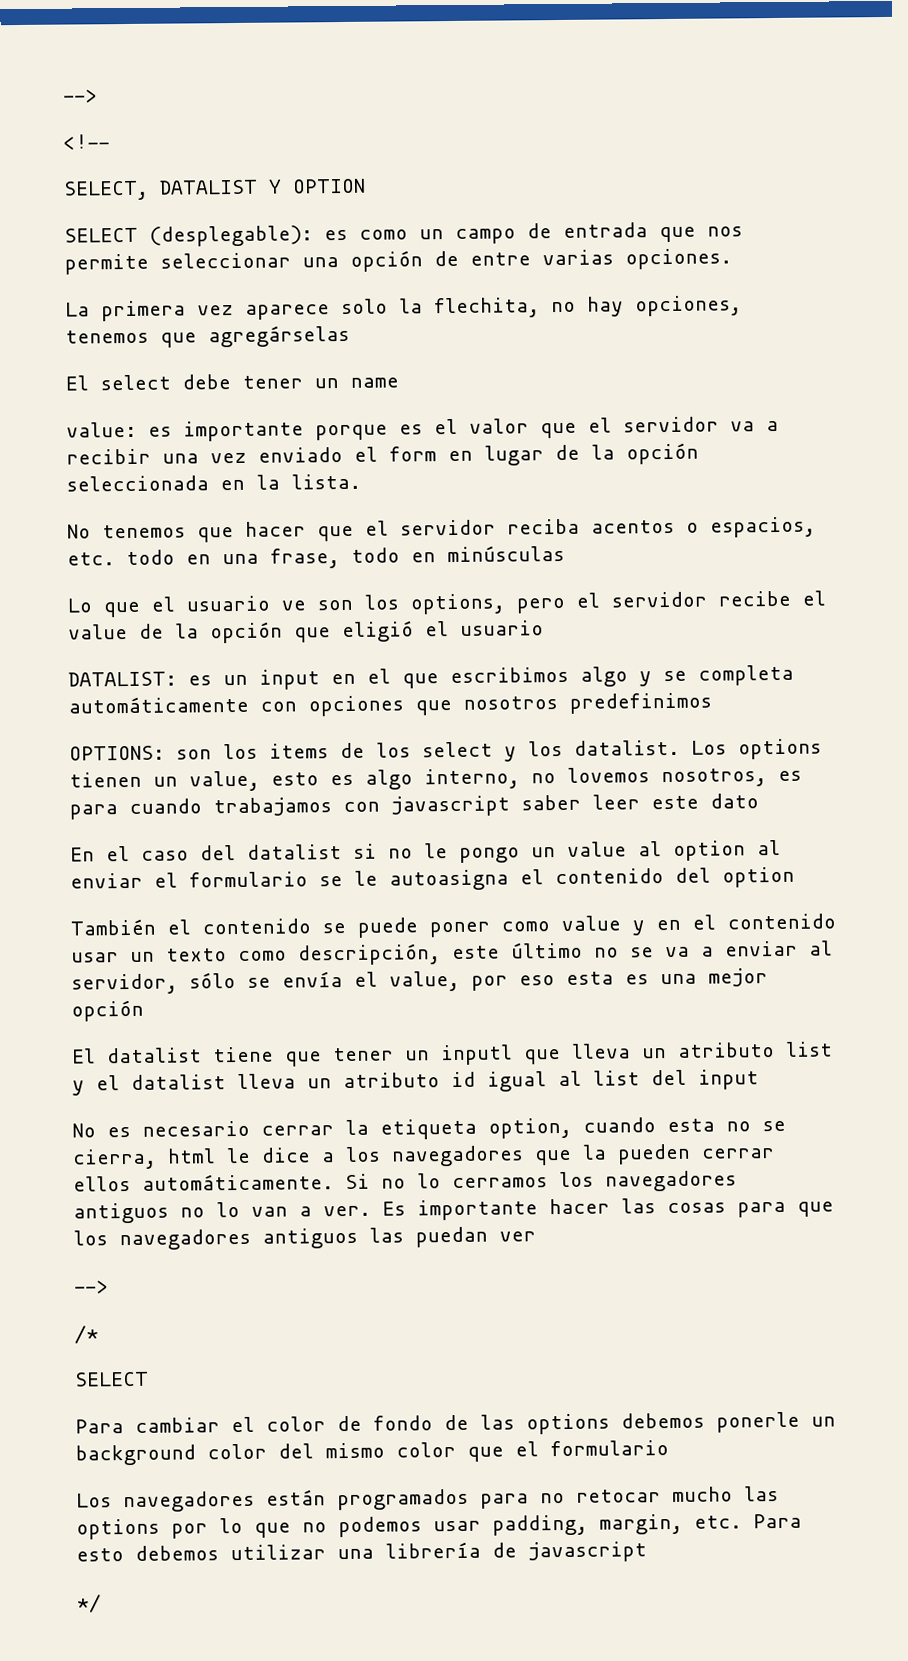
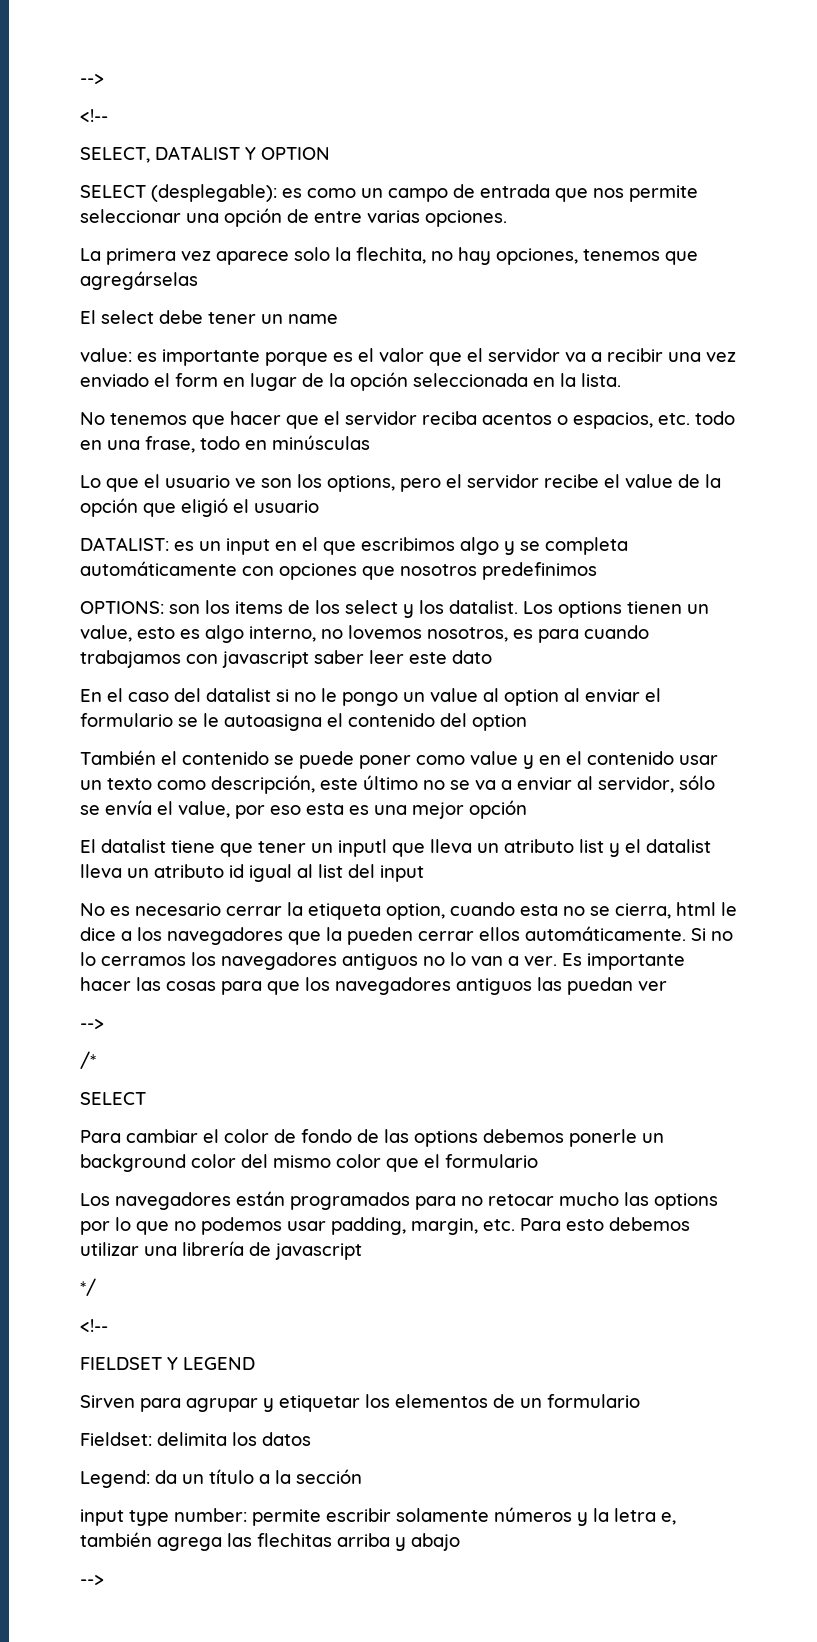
  */
+ <!--
+ FIELDSET Y LEGEND
+ Sirven para agrupar y etiquetar los elementos de un formulario
+ Fieldset: delimita los datos
+ Legend: da un título a la sección
+ input type number: permite escribir solamente números y la letra e, también agrega las flechitas arriba y abajo
+ -->

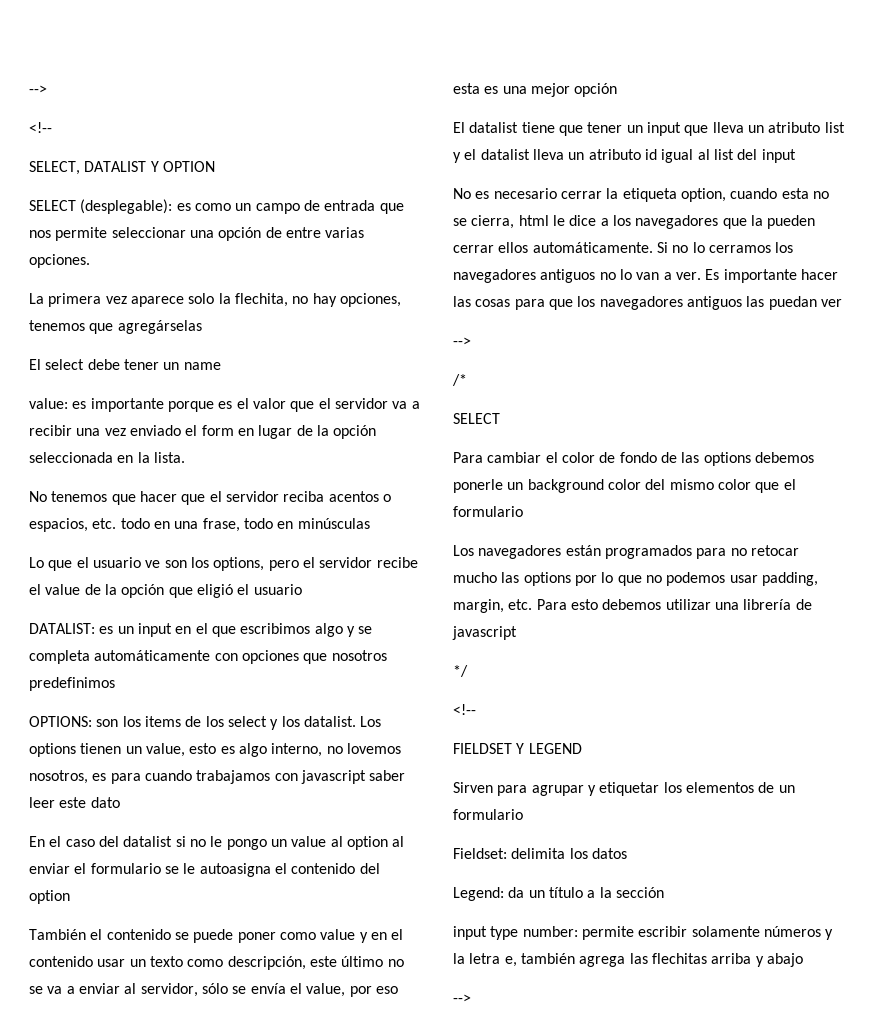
- El datalist tiene que tener un inputl que lleva un atributo list y el datalist lleva un atributo id igual al list del input
+ El datalist tiene que tener un input que lleva un atributo list y el datalist lleva un atributo id igual al list del input

